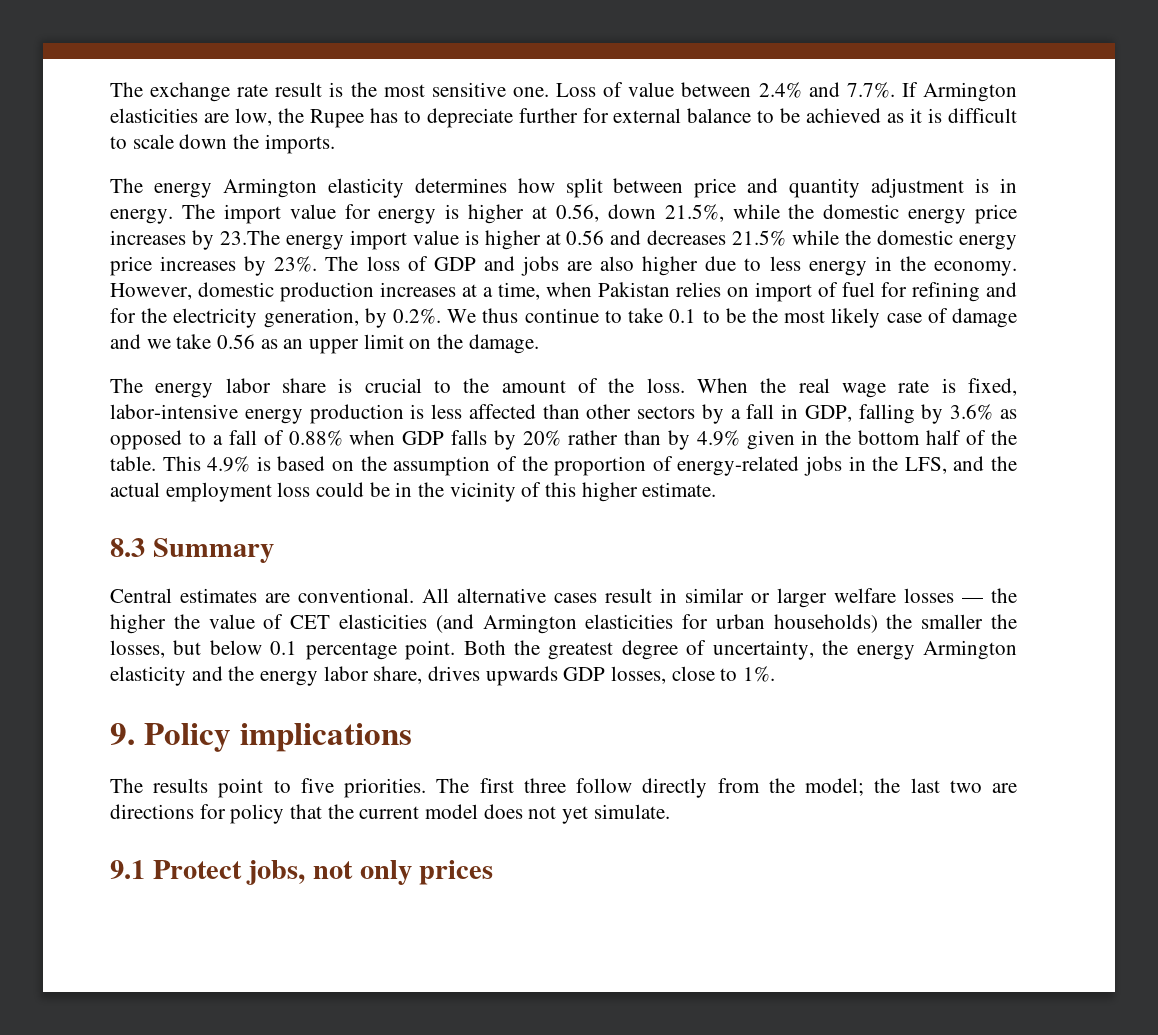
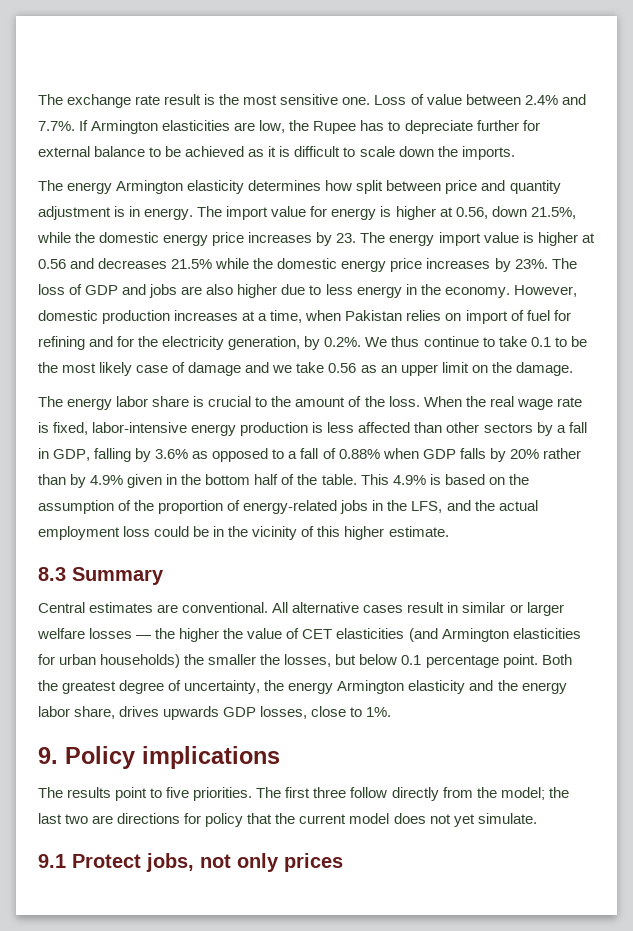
- The import value for energy is higher at 0.56, down 21.5%, while the domestic energy price increases by 23.The energy import value is higher at 0.56 and decreases 21.5% while the domestic energy price increases by 23%.
+ The import value for energy is higher at 0.56, down 21.5%, while the domestic energy price increases by 23. The energy import value is higher at 0.56 and decreases 21.5% while the domestic energy price increases by 23%.

